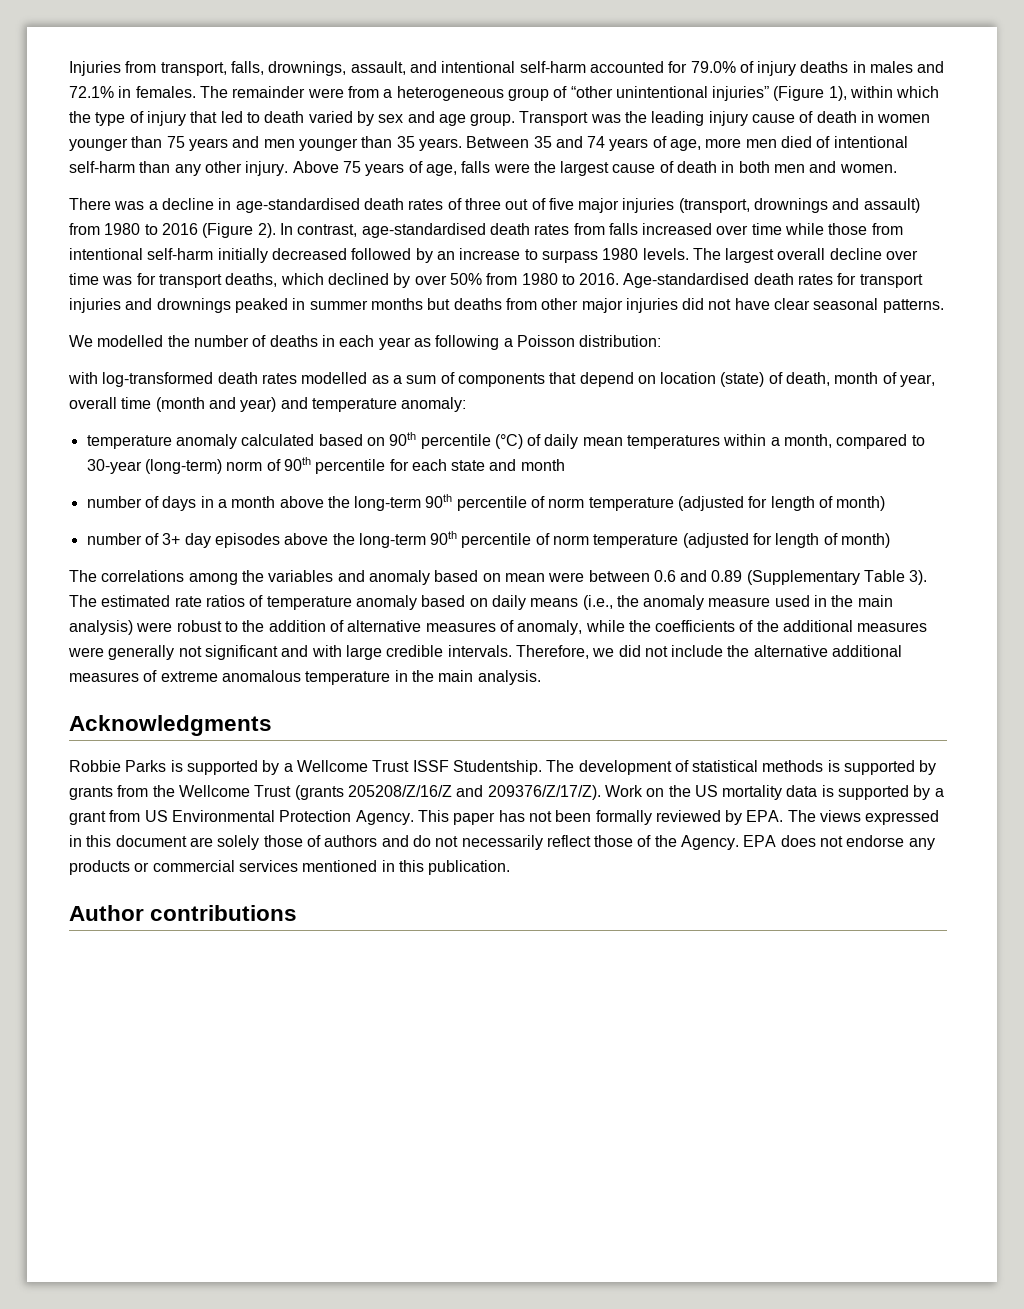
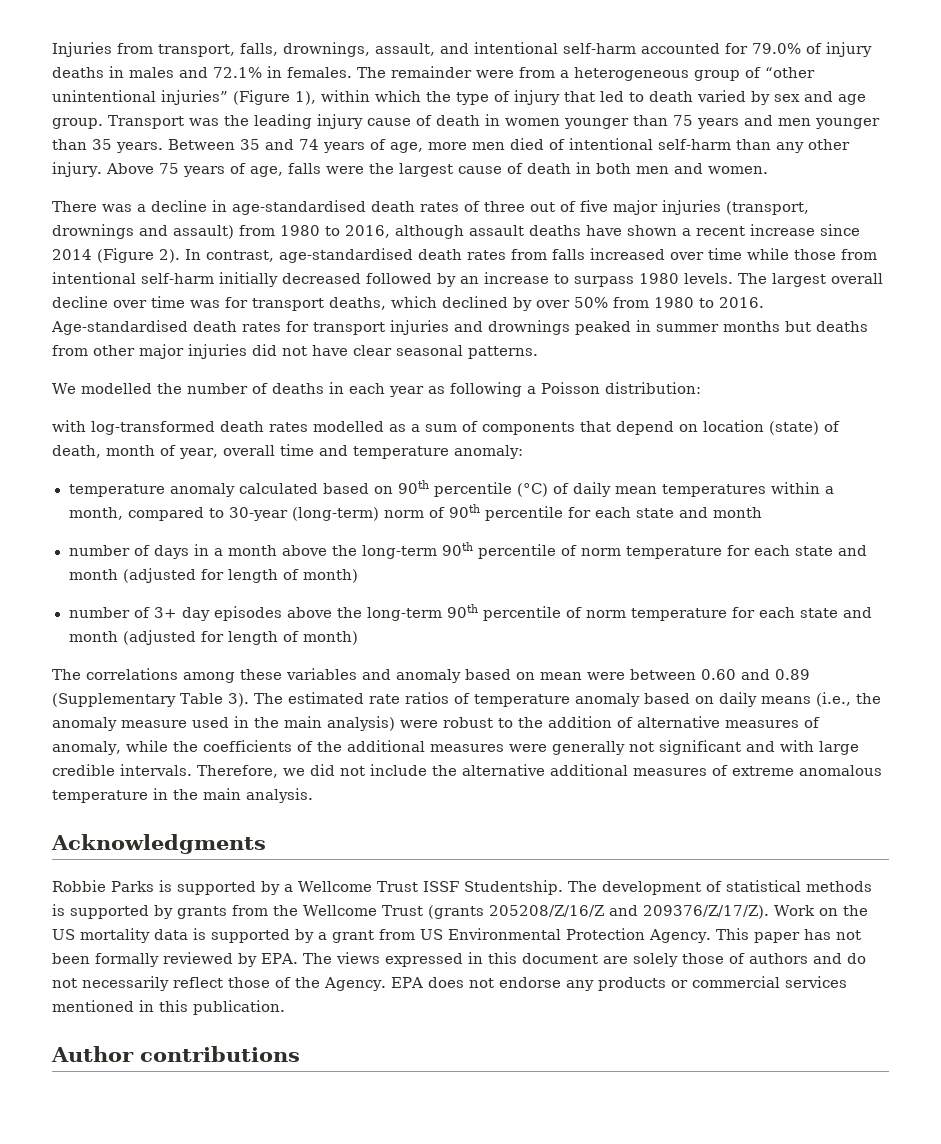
- There was a decline in age-standardised death rates of three out of five major injuries (transport, drownings and assault) from 1980 to 2016 (Figure 2).
+ There was a decline in age-standardised death rates of three out of five major injuries (transport, drownings and assault) from 1980 to 2016, although assault deaths have shown a recent increase since 2014 (Figure 2).
- with log-transformed death rates modelled as a sum of components that depend on location (state) of death, month of year, overall time (month and year) and temperature anomaly:
+ with log-transformed death rates modelled as a sum of components that depend on location (state) of death, month of year, overall time and temperature anomaly:
- number of days in a month above the long-term 90th percentile of norm temperature (adjusted for length of month)
+ number of days in a month above the long-term 90th percentile of norm temperature for each state and month (adjusted for length of month)
- number of 3+ day episodes above the long-term 90th percentile of norm temperature (adjusted for length of month)
+ number of 3+ day episodes above the long-term 90th percentile of norm temperature for each state and month (adjusted for length of month)
- The correlations among the variables and anomaly based on mean were between 0.6 and 0.89 (Supplementary Table 3).
+ The correlations among these variables and anomaly based on mean were between 0.60 and 0.89 (Supplementary Table 3).

